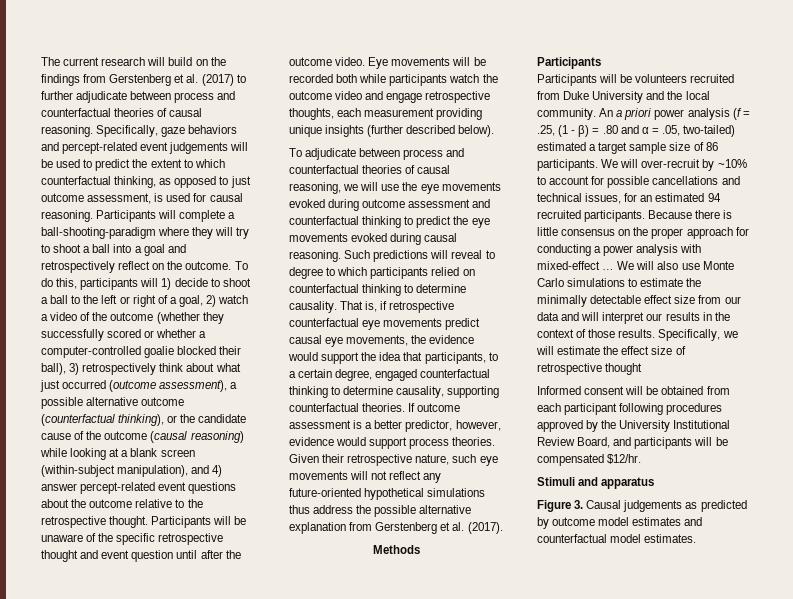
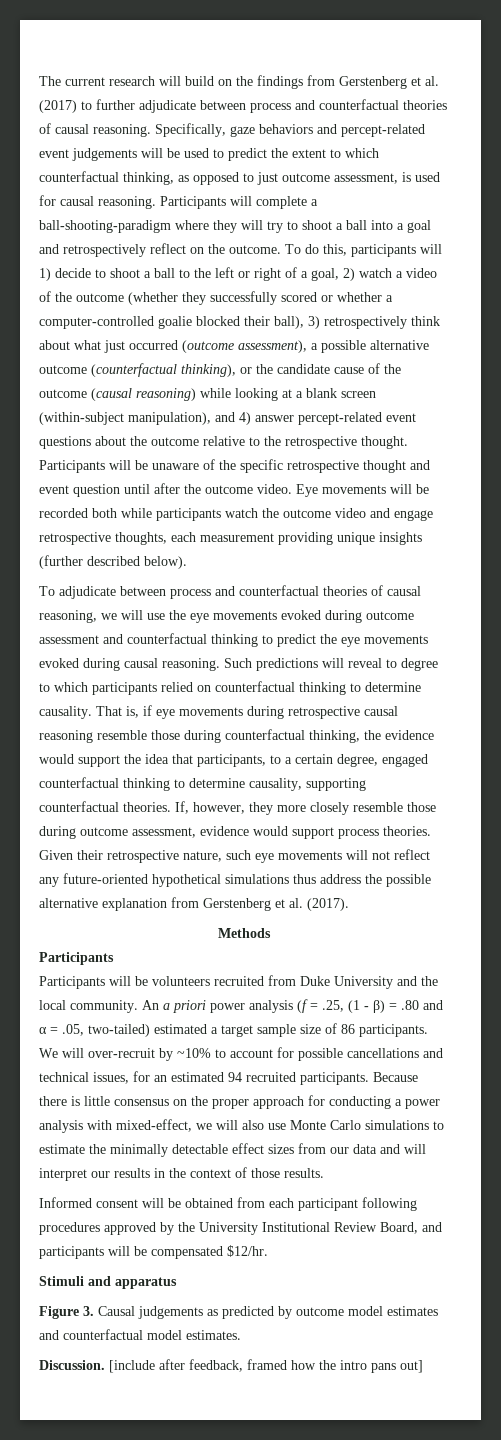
- That is, if retrospective counterfactual eye movements predict causal eye movements, the evidence would support the idea that participants, to a certain degree, engaged counterfactual thinking to determine causality, supporting counterfactual theories.
+ That is, if eye movements during retrospective causal reasoning resemble those during counterfactual thinking, the evidence would support the idea that participants, to a certain degree, engaged counterfactual thinking to determine causality, supporting counterfactual theories.
- If outcome assessment is a better predictor, however, evidence would support process theories.
+ If, however, they more closely resemble those during outcome assessment, evidence would support process theories.
- Because there is little consensus on the proper approach for conducting a power analysis with mixed-effect … We will also use Monte Carlo simulations to estimate the minimally detectable effect size from our data and will interpret our results in the context of those results. Specifically, we will estimate the effect size of retrospective thought
+ Because there is little consensus on the proper approach for conducting a power analysis with mixed-effect, we will also use Monte Carlo simulations to estimate the minimally detectable effect sizes from our data and will interpret our results in the context of those results.
+ Discussion. [include after feedback, framed how the intro pans out]

